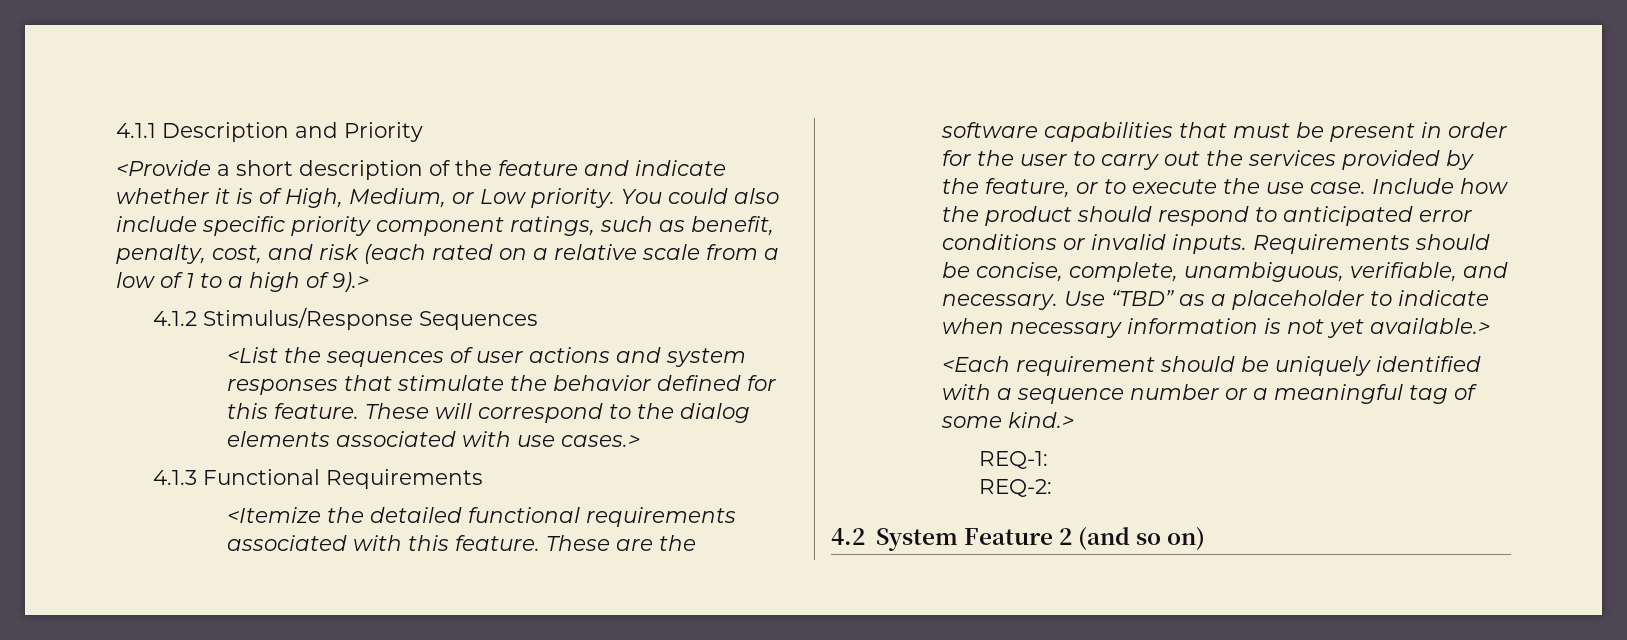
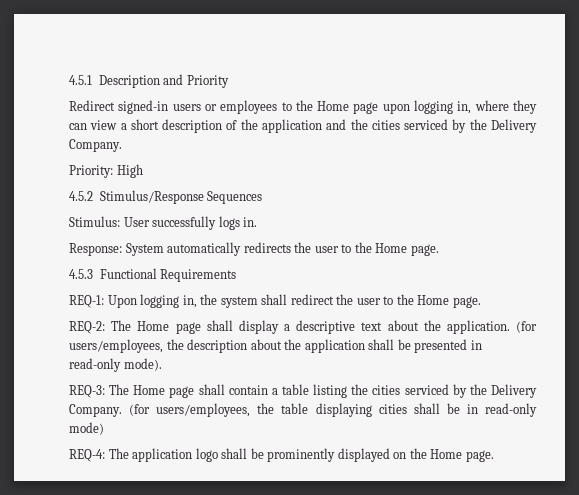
- 4.1.1 Description and Priority
+ 4.5.1 Description and Priority
- <Provide a short description of the feature and indicate whether it is of High, Medium, or Low priority. You could also include specific priority component ratings, such as benefit, penalty, cost, and risk (each rated on a relative scale from a low of 1 to a high of 9).>
- 4.1.2 Stimulus/Response Sequences
- <List the sequences of user actions and system responses that stimulate the behavior defined for this feature. These will correspond to the dialog elements associated with use cases.>
- 4.1.3 Functional Requirements
- <Itemize the detailed functional requirements associated with this feature. These are the software capabilities that must be present in order for the user to carry out the services provided by the feature, or to execute the use case. Include how the product should respond to anticipated error conditions or invalid inputs. Requirements should be concise, complete, unambiguous, verifiable, and necessary. Use “TBD” as a placeholder to indicate when necessary information is not yet available.>
- <Each requirement should be uniquely identified with a sequence number or a meaningful tag of some kind.>
- REQ-1:
- REQ-2:
- 4.2 System Feature 2 (and so on)
+ Redirect signed-in users or employees to the Home page upon logging in, where they can view a short description of the application and the cities serviced by the Delivery Company.
+ Priority: High
+ 4.5.2 Stimulus/Response Sequences
+ Stimulus: User successfully logs in.
+ Response: System automatically redirects the user to the Home page.
+ 4.5.3 Functional Requirements
+ REQ-1: Upon logging in, the system shall redirect the user to the Home page.
+ REQ-2: The Home page shall display a descriptive text about the application. (for users/employees, the description about the application shall be presented in read-only mode).
+ REQ-3: The Home page shall contain a table listing the cities serviced by the Delivery Company. (for users/employees, the table displaying cities shall be in read-only mode)
+ REQ-4: The application logo shall be prominently displayed on the Home page.

